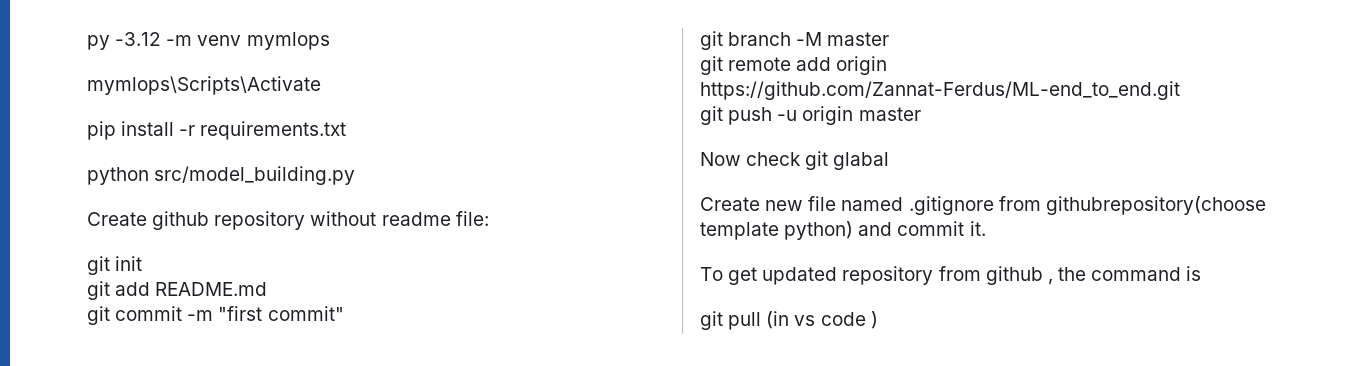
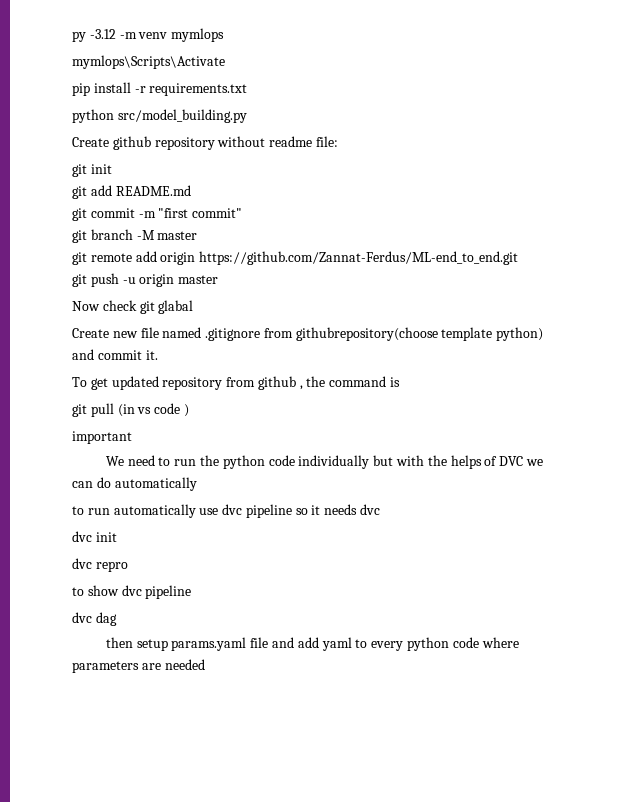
+ important
+ We need to run the python code individually but with the helps of DVC we can do automatically
+ to run automatically use dvc pipeline so it needs dvc
+ dvc init
+ dvc repro
+ to show dvc pipeline
+ dvc dag
+ then setup params.yaml file and add yaml to every python code where parameters are needed

